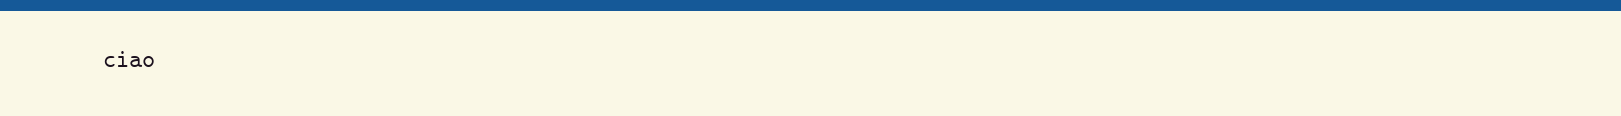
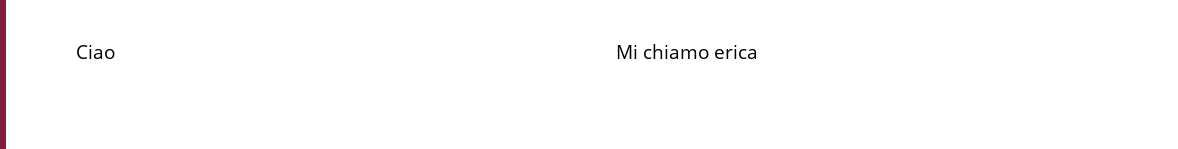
- ciao
+ Ciao
+ Mi chiamo erica

